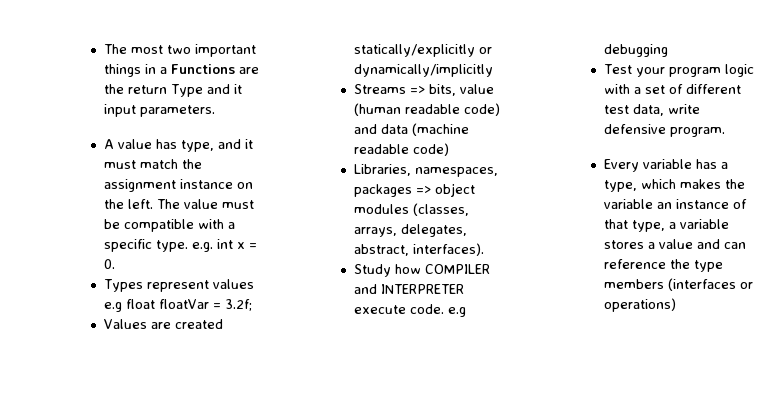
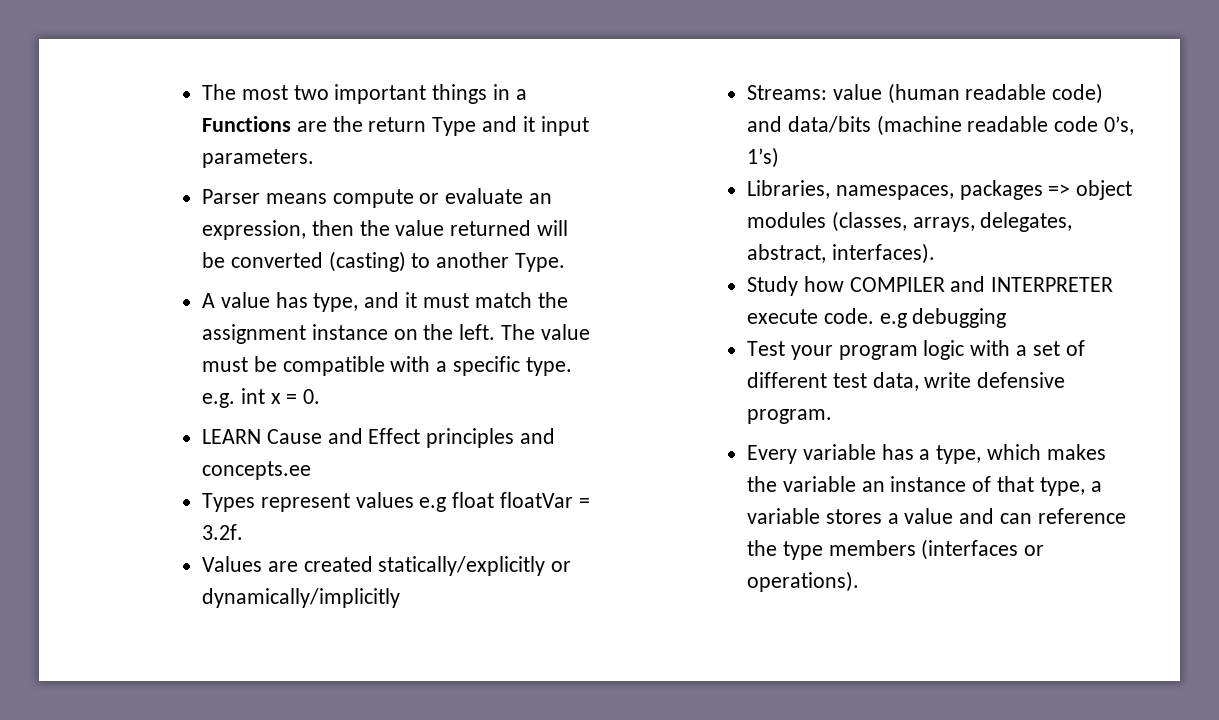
+ Parser means compute or evaluate an expression, then the value returned will be converted (casting) to another Type.
+ LEARN Cause and Effect principles and concepts.ee
- Types represent values e.g float floatVar = 3.2f;
+ Types represent values e.g float floatVar = 3.2f.
- Streams => bits, value (human readable code) and data (machine readable code)
+ Streams: value (human readable code) and data/bits (machine readable code 0’s, 1’s)
- Every variable has a type, which makes the variable an instance of that type, a variable stores a value and can reference the type members (interfaces or operations)
+ Every variable has a type, which makes the variable an instance of that type, a variable stores a value and can reference the type members (interfaces or operations).

